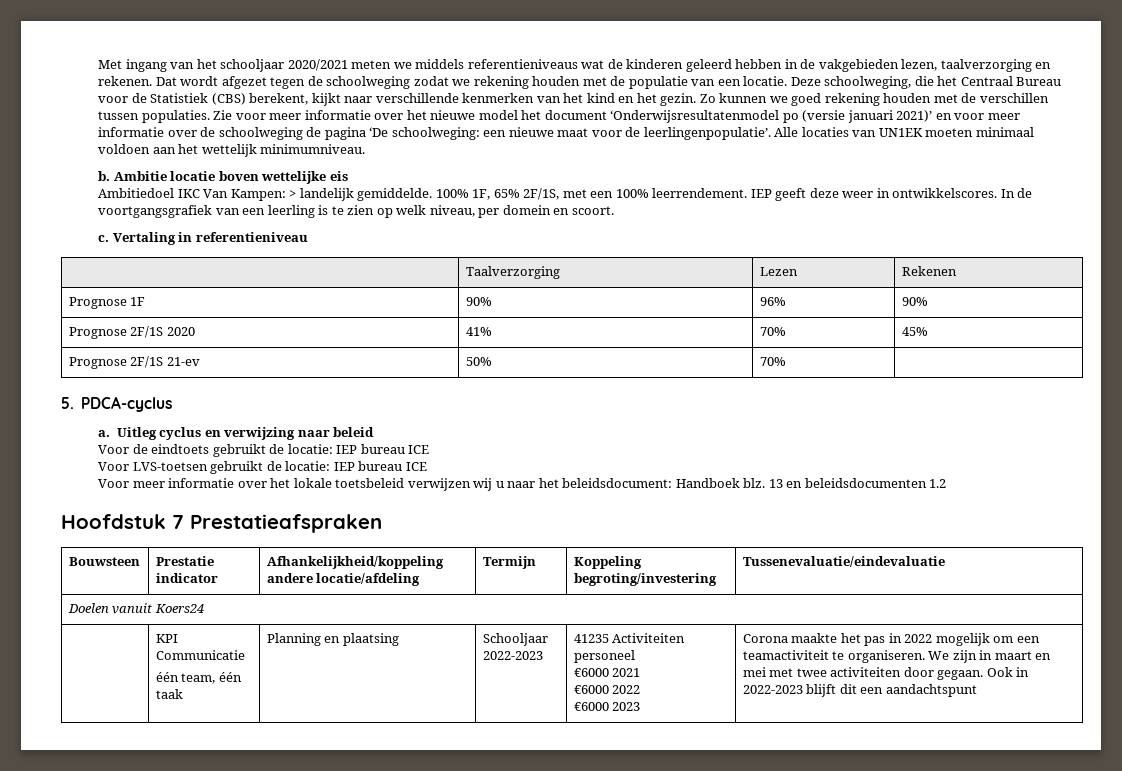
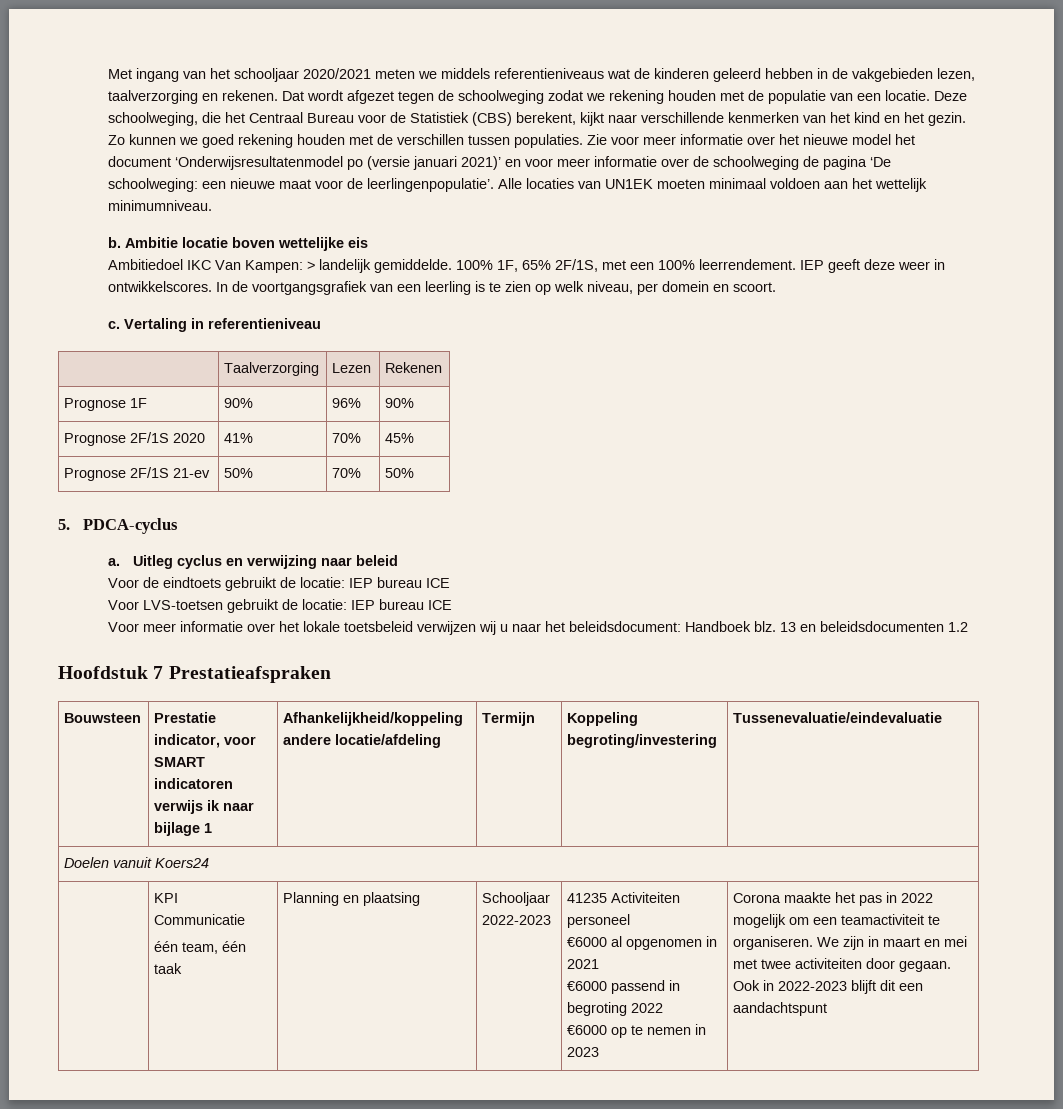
- Prognose 2F/1S 21-ev | 50% | 70% |
+ Prognose 2F/1S 21-ev | 50% | 70% | 50%
- Bouwsteen | Prestatie indicator | Afhankelijkheid/koppeling andere locatie/afdeling | Termijn | Koppeling begroting/investering | Tussenevaluatie/eindevaluatie
+ Bouwsteen | Prestatie indicator, voor SMART indicatoren verwijs ik naar bijlage 1 | Afhankelijkheid/koppeling andere locatie/afdeling | Termijn | Koppeling begroting/investering | Tussenevaluatie/eindevaluatie
- €6000 2021
+ €6000 al opgenomen in 2021
- €6000 2022
+ €6000 passend in begroting 2022
- €6000 2023
+ €6000 op te nemen in 2023

